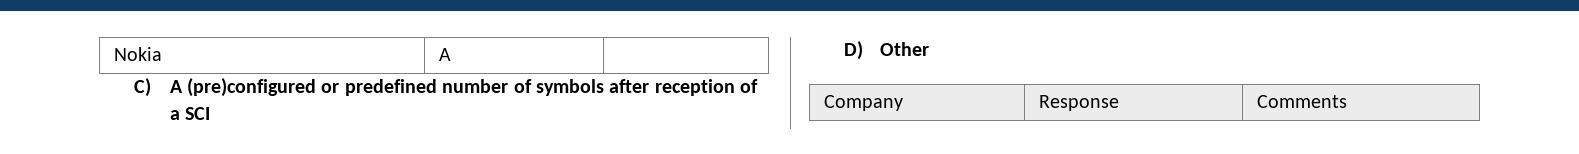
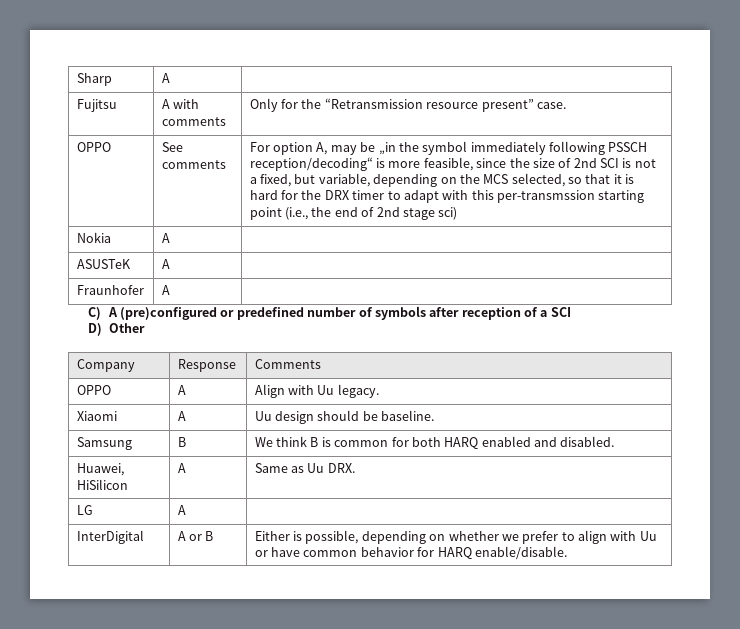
+ Sharp | A |
+ Fujitsu | A with comments | Only for the “Retransmission resource present” case.
+ OPPO | See comments | For option A, may be „in the symbol immediately following PSSCH reception/decoding“ is more feasible, since the size of 2nd SCI is not a fixed, but variable, depending on the MCS selected, so that it is hard for the DRX timer to adapt with this per-transmssion starting point (i.e., the end of 2nd stage sci)
  Nokia | A |
+ ASUSTeK | A |
+ Fraunhofer | A |
+ OPPO | A | Align with Uu legacy.
+ Xiaomi | A | Uu design should be baseline.
+ Samsung | B | We think B is common for both HARQ enabled and disabled.
+ Huawei, HiSilicon | A | Same as Uu DRX.
+ LG | A |
+ InterDigital | A or B | Either is possible, depending on whether we prefer to align with Uu or have common behavior for HARQ enable/disable.

